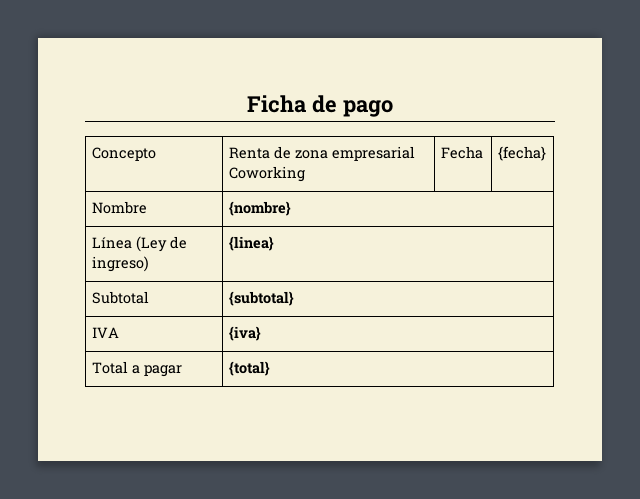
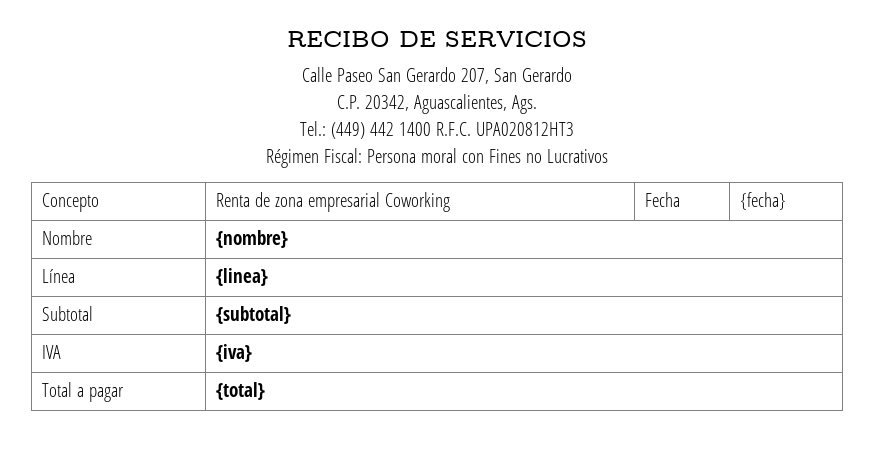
- Ficha de pago
+ RECIBO DE SERVICIOS
+ Calle Paseo San Gerardo 207, San Gerardo
+ C.P. 20342, Aguascalientes, Ags.
+ Tel.: (449) 442 1400 R.F.C. UPA020812HT3
+ Régimen Fiscal: Persona moral con Fines no Lucrativos
- Línea (Ley de ingreso) | {linea}
+ Línea | {linea}

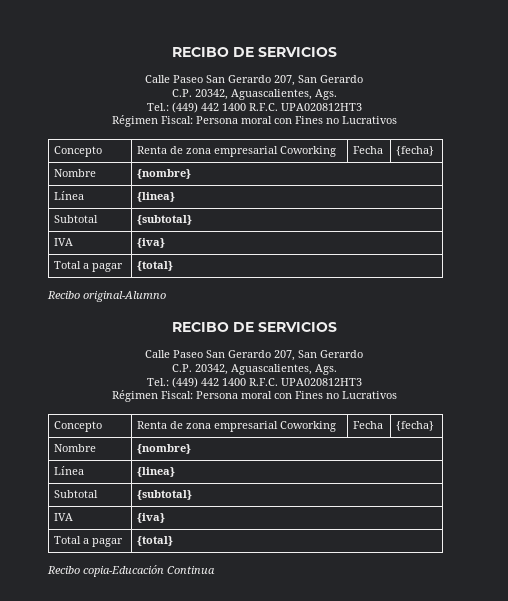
+ Recibo original-Alumno
+ RECIBO DE SERVICIOS
+ Calle Paseo San Gerardo 207, San Gerardo
+ C.P. 20342, Aguascalientes, Ags.
+ Tel.: (449) 442 1400 R.F.C. UPA020812HT3
+ Régimen Fiscal: Persona moral con Fines no Lucrativos
+ Concepto | Renta de zona empresarial Coworking | Fecha | {fecha}
+ Nombre | {nombre}
+ Línea | {linea}
+ Subtotal | {subtotal}
+ IVA | {iva}
+ Total a pagar | {total}
+ Recibo copia-Educación Continua

